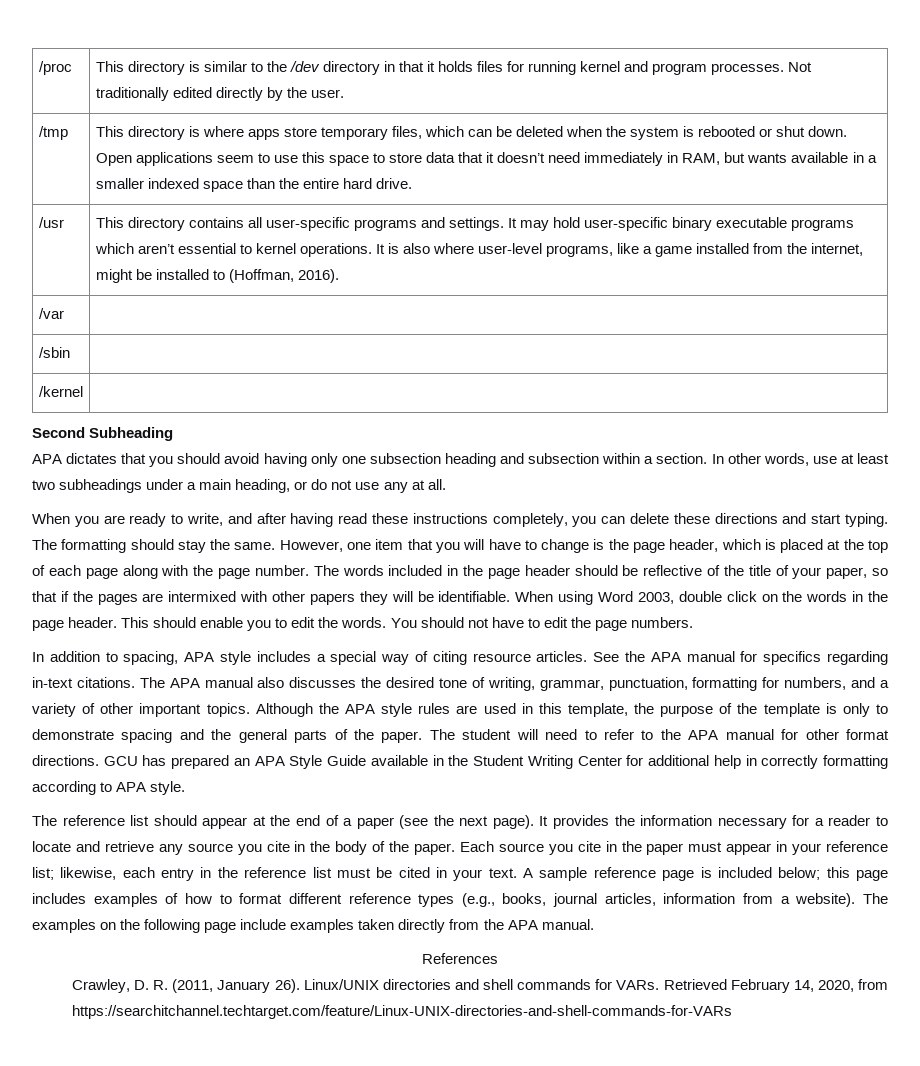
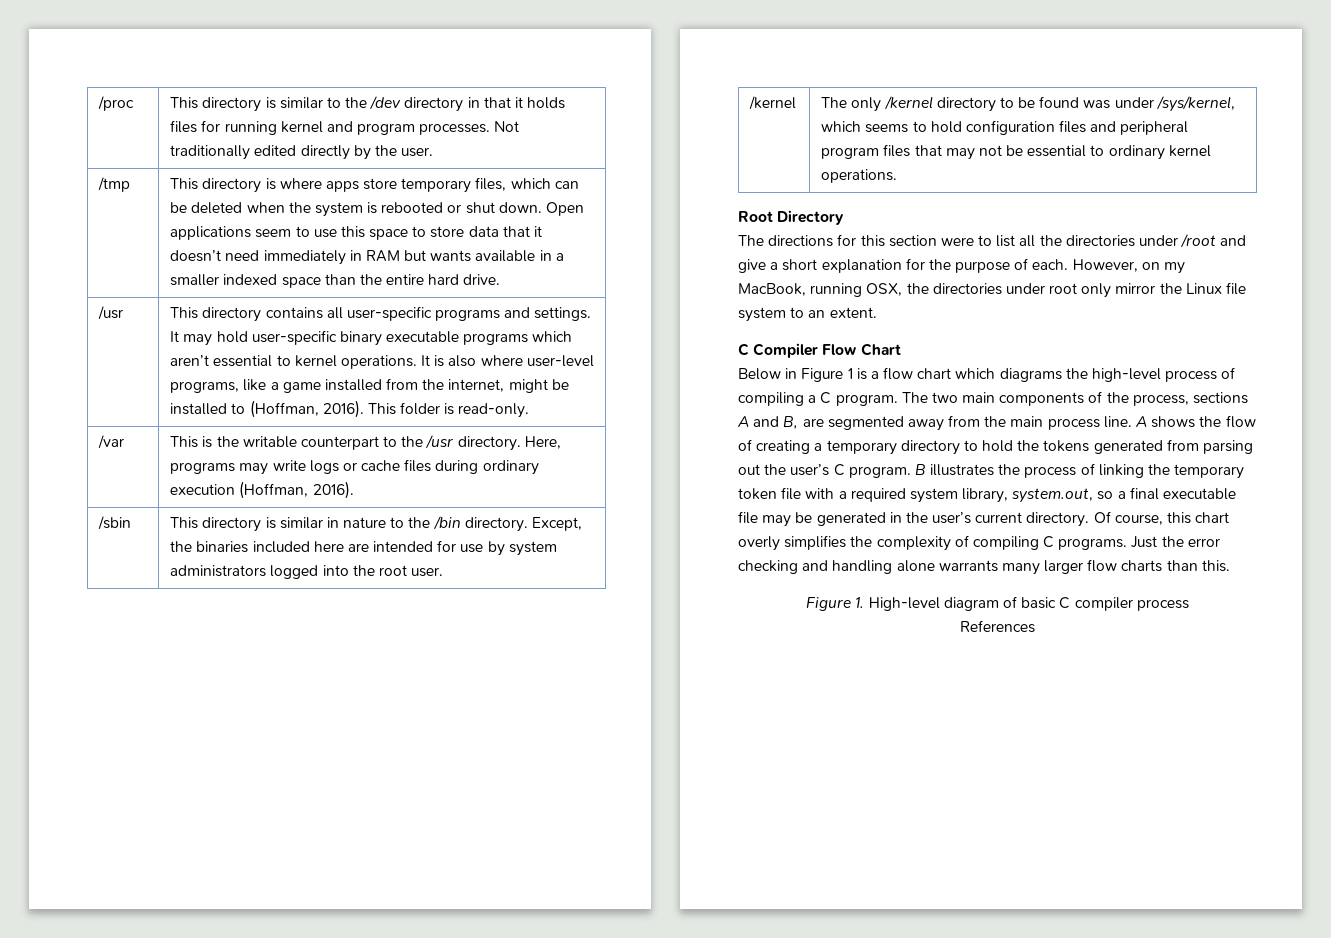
- Open applications seem to use this space to store data that it doesn’t need immediately in RAM, but wants available in a smaller indexed space than the entire hard drive.
+ Open applications seem to use this space to store data that it doesn’t need immediately in RAM but wants available in a smaller indexed space than the entire hard drive.
- It is also where user-level programs, like a game installed from the internet, might be installed to (Hoffman, 2016).
- /var |
- /sbin |
- /kernel |
- Second Subheading
- APA dictates that you should avoid having only one subsection heading and subsection within a section. In other words, use at least two subheadings under a main heading, or do not use any at all.
- When you are ready to write, and after having read these instructions completely, you can delete these directions and start typing. The formatting should stay the same. However, one item that you will have to change is the page header, which is placed at the top of each page along with the page number. The words included in the page header should be reflective of the title of your paper, so that if the pages are intermixed with other papers they will be identifiable. When using Word 2003, double click on the words in the page header. This should enable you to edit the words. You should not have to edit the page numbers.
- In addition to spacing, APA style includes a special way of citing resource articles. See the APA manual for specifics regarding in-text citations. The APA manual also discusses the desired tone of writing, grammar, punctuation, formatting for numbers, and a variety of other important topics. Although the APA style rules are used in this template, the purpose of the template is only to demonstrate spacing and the general parts of the paper. The student will need to refer to the APA manual for other format directions. GCU has prepared an APA Style Guide available in the Student Writing Center for additional help in correctly formatting according to APA style.
- The reference list should appear at the end of a paper (see the next page). It provides the information necessary for a reader to locate and retrieve any source you cite in the body of the paper. Each source you cite in the paper must appear in your reference list; likewise, each entry in the reference list must be cited in your text. A sample reference page is included below; this page includes examples of how to format different reference types (e.g., books, journal articles, information from a website). The examples on the following page include examples taken directly from the APA manual.
+ It is also where user-level programs, like a game installed from the internet, might be installed to (Hoffman, 2016). This folder is read-only.
+ /var | This is the writable counterpart to the /usr directory. Here, programs may write logs or cache files during ordinary execution (Hoffman, 2016).
+ /sbin | This directory is similar in nature to the /bin directory. Except, the binaries included here are intended for use by system administrators logged into the root user.
+ /kernel | The only /kernel directory to be found was under /sys/kernel, which seems to hold configuration files and peripheral program files that may not be essential to ordinary kernel operations.
+ Root Directory
+ The directions for this section were to list all the directories under /root and give a short explanation for the purpose of each. However, on my MacBook, running OSX, the directories under root only mirror the Linux file system to an extent.
+ C Compiler Flow Chart
+ Below in Figure 1 is a flow chart which diagrams the high-level process of compiling a C program. The two main components of the process, sections A and B, are segmented away from the main process line. A shows the flow of creating a temporary directory to hold the tokens generated from parsing out the user’s C program. B illustrates the process of linking the temporary token file with a required system library, system.out, so a final executable file may be generated in the user’s current directory. Of course, this chart overly simplifies the complexity of compiling C programs. Just the error checking and handling alone warrants many larger flow charts than this.
+ Figure 1. High-level diagram of basic C compiler process
  References
- Crawley, D. R. (2011, January 26). Linux/UNIX directories and shell commands for VARs. Retrieved February 14, 2020, from https://searchitchannel.techtarget.com/feature/Linux-UNIX-directories-and-shell-commands-for-VARs

